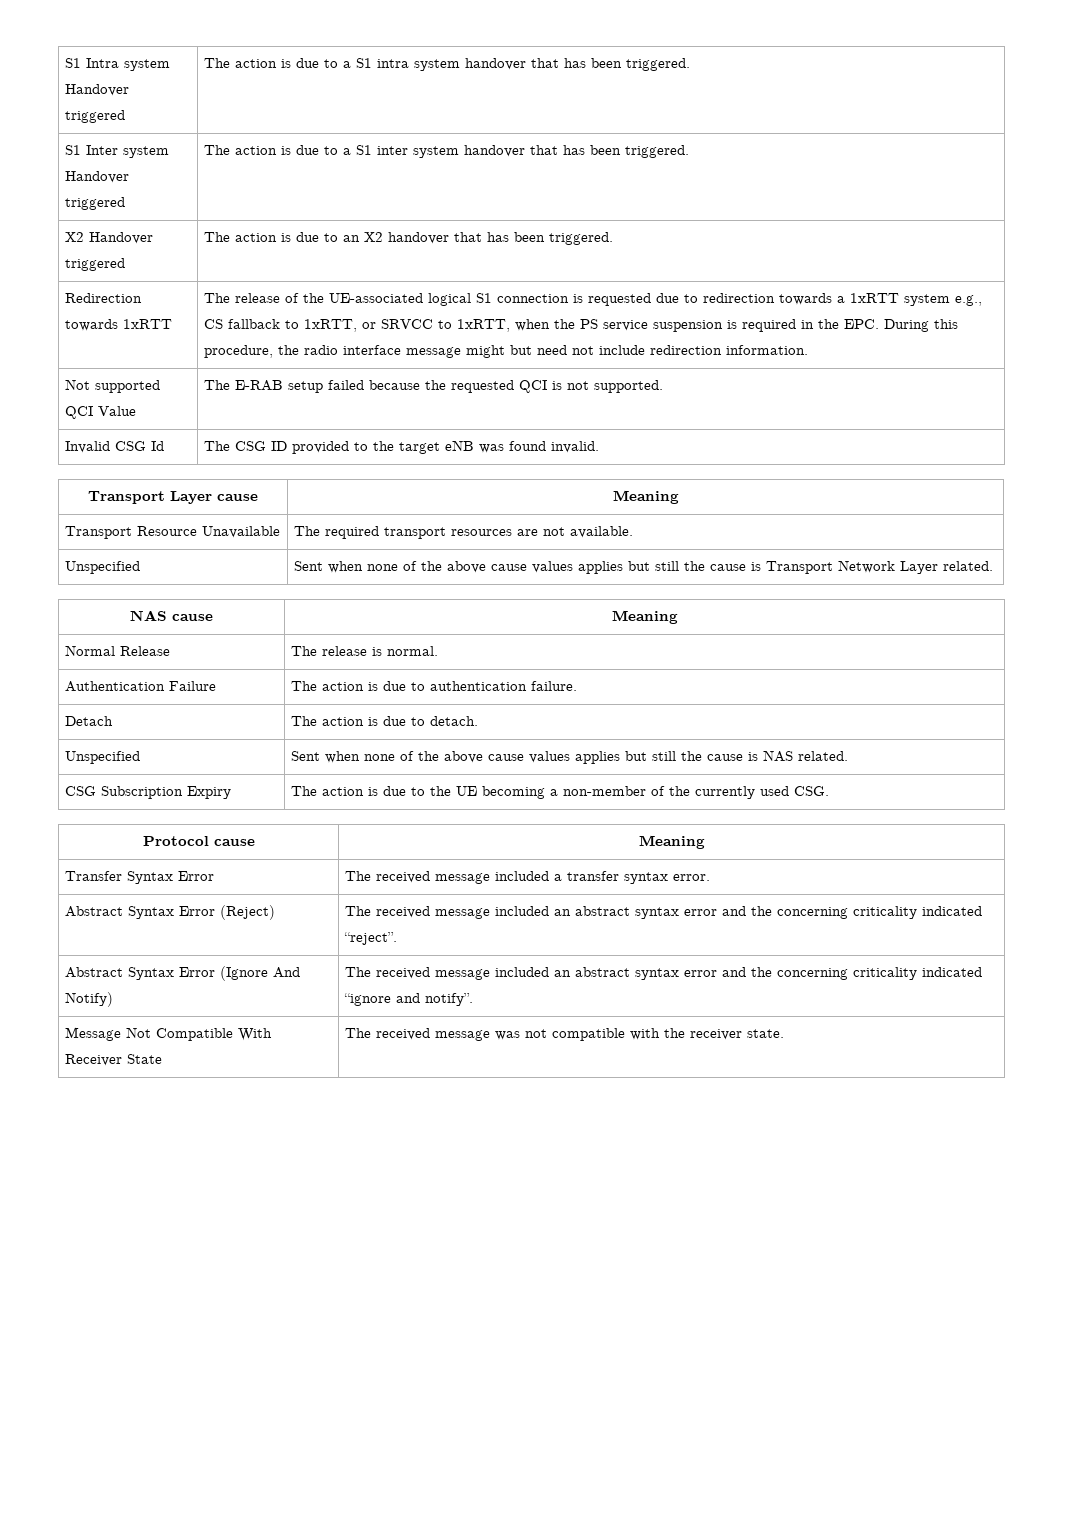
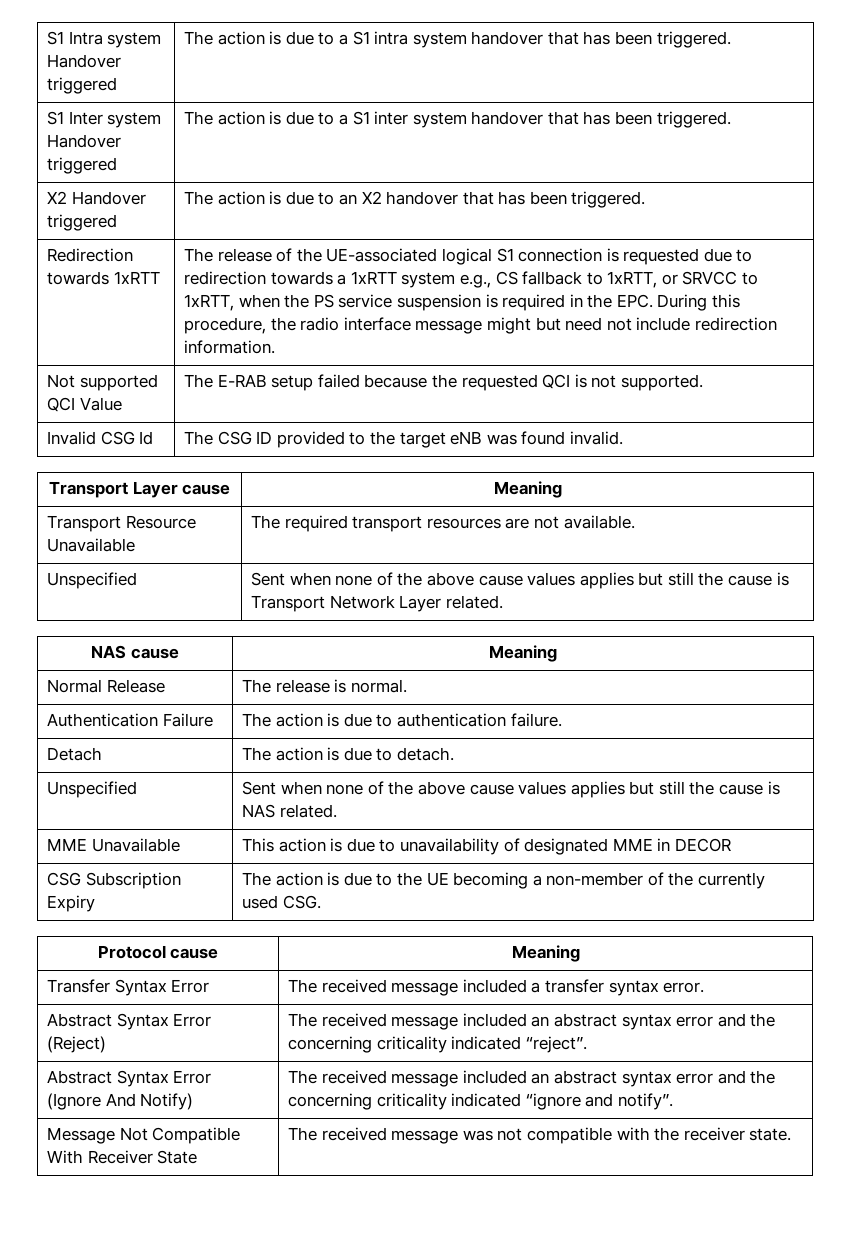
+ MME Unavailable | This action is due to unavailability of designated MME in DECOR

